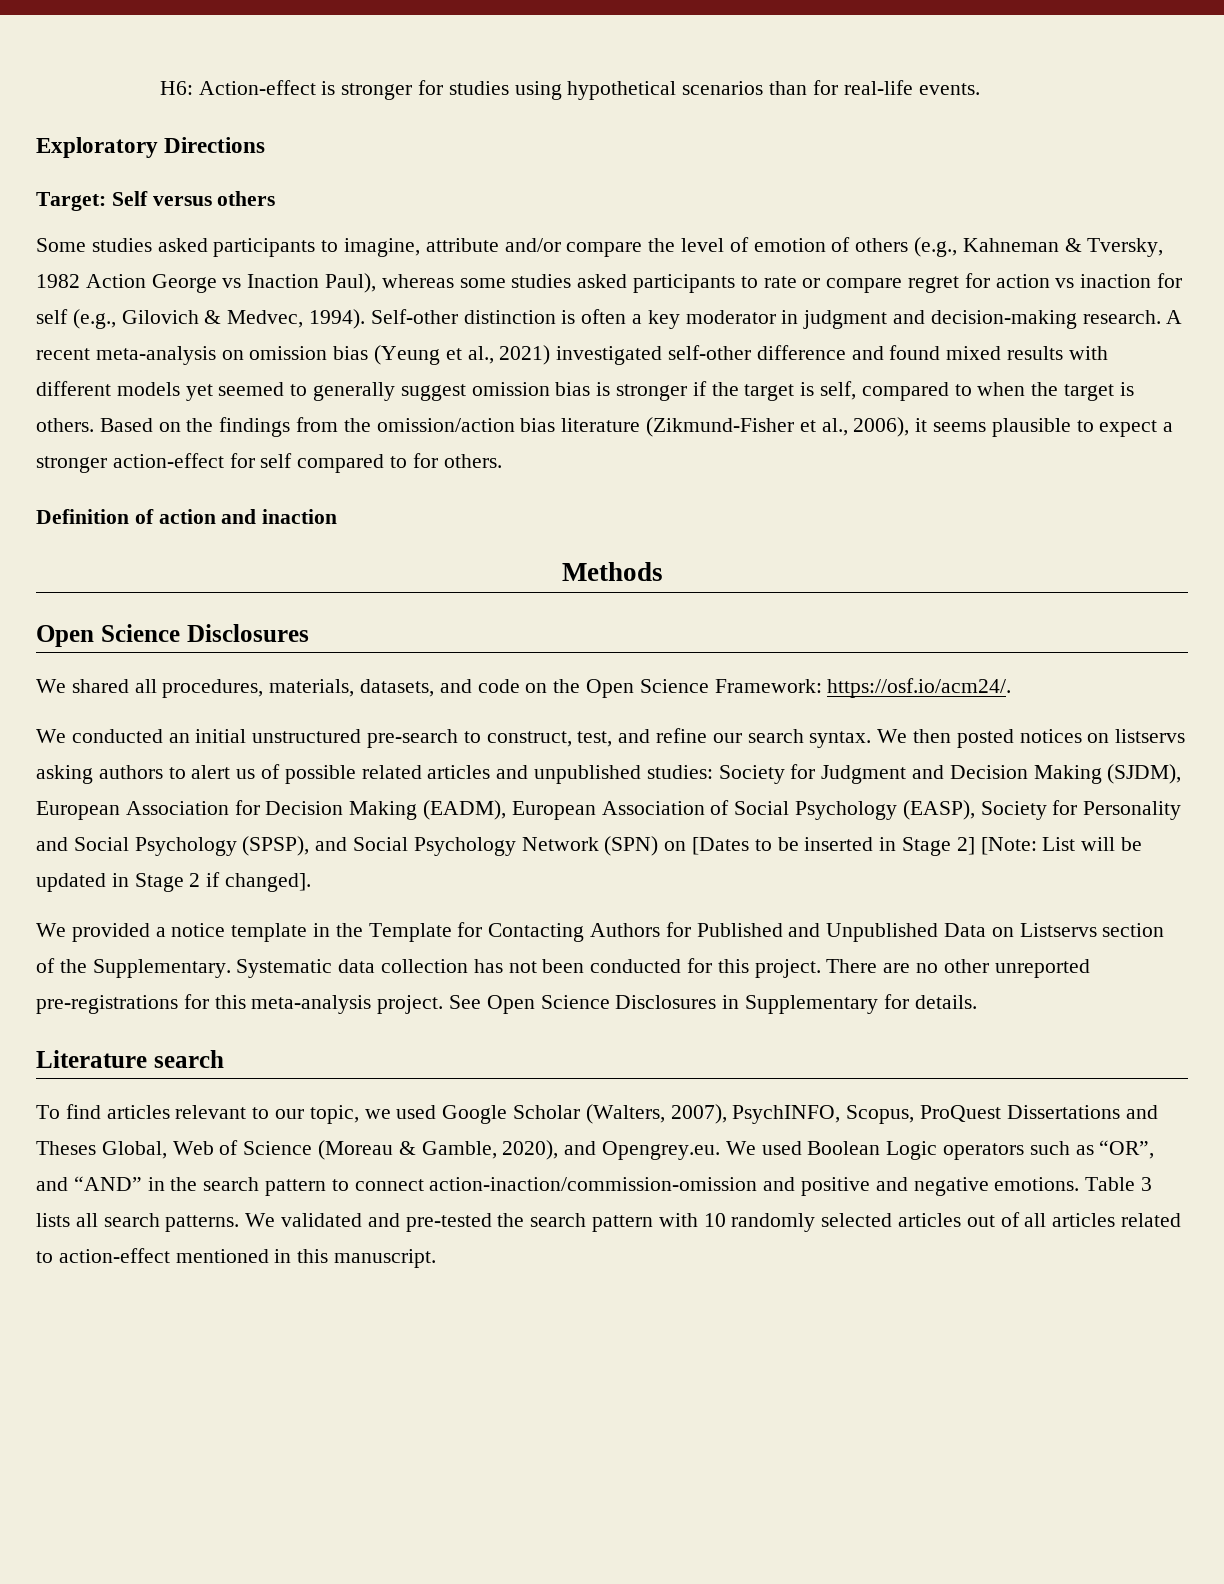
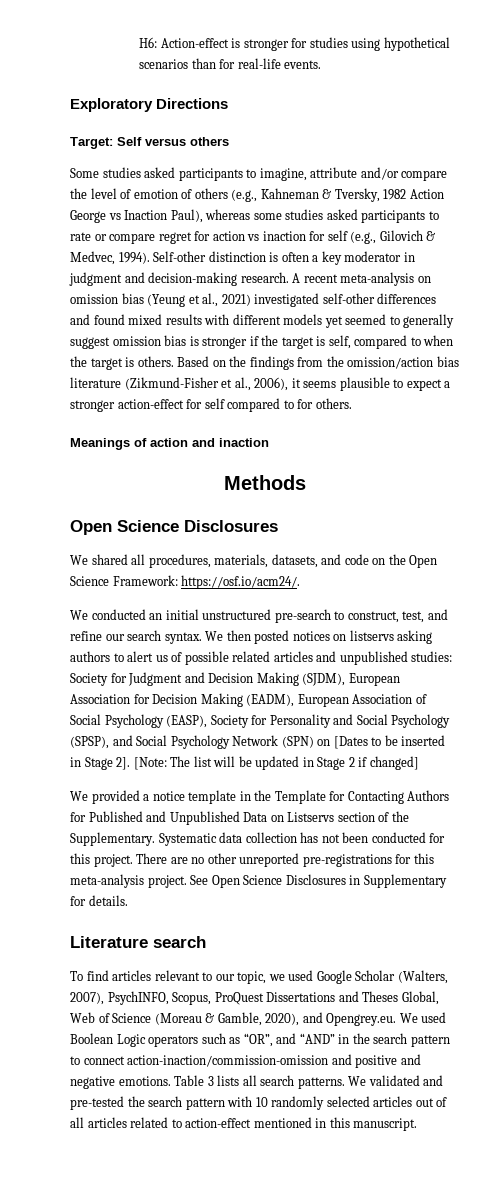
- A recent meta-analysis on omission bias (Yeung et al., 2021) investigated self-other difference and found mixed results with different models yet seemed to generally suggest omission bias is stronger if the target is self, compared to when the target is others.
+ A recent meta-analysis on omission bias (Yeung et al., 2021) investigated self-other differences and found mixed results with different models yet seemed to generally suggest omission bias is stronger if the target is self, compared to when the target is others.
- Definition of action and inaction
+ Meanings of action and inaction
- Society for Judgment and Decision Making (SJDM), European Association for Decision Making (EADM), European Association of Social Psychology (EASP), Society for Personality and Social Psychology (SPSP), and Social Psychology Network (SPN) on [Dates to be inserted in Stage 2] [Note: List will be updated in Stage 2 if changed].
+ Society for Judgment and Decision Making (SJDM), European Association for Decision Making (EADM), European Association of Social Psychology (EASP), Society for Personality and Social Psychology (SPSP), and Social Psychology Network (SPN) on [Dates to be inserted in Stage 2]. [Note: The list will be updated in Stage 2 if changed]

